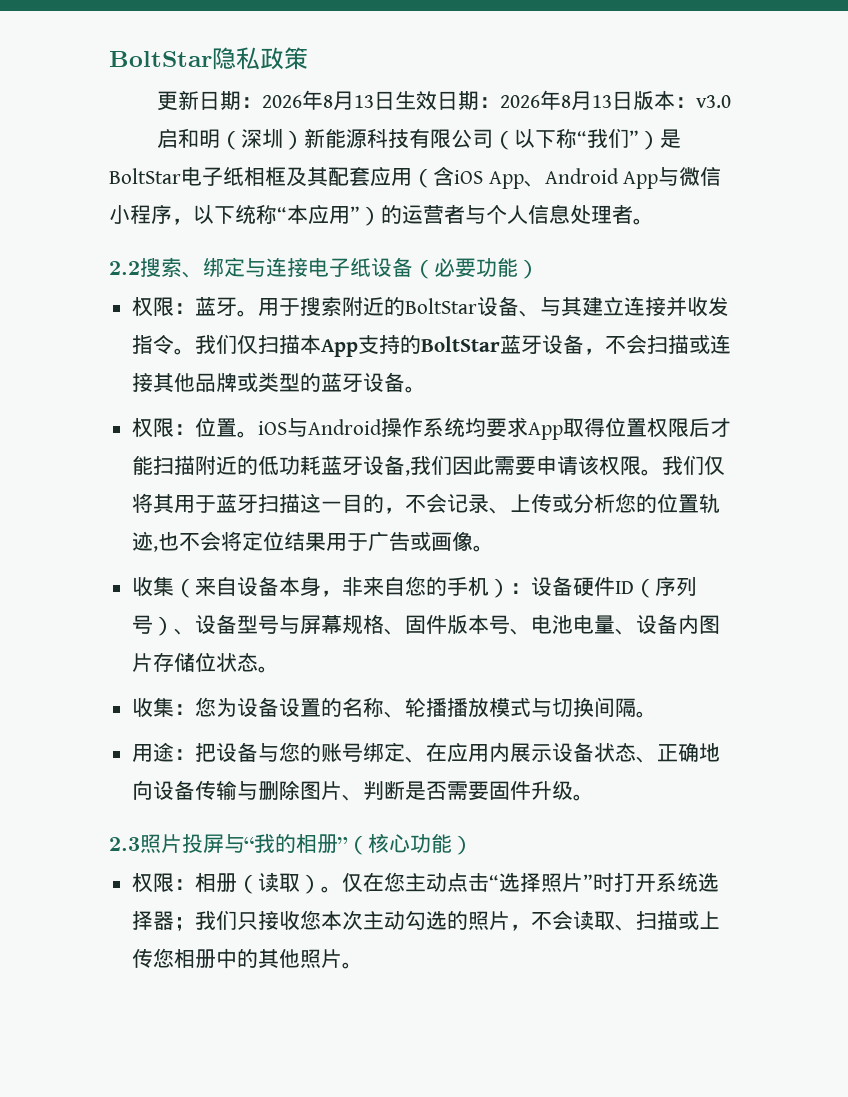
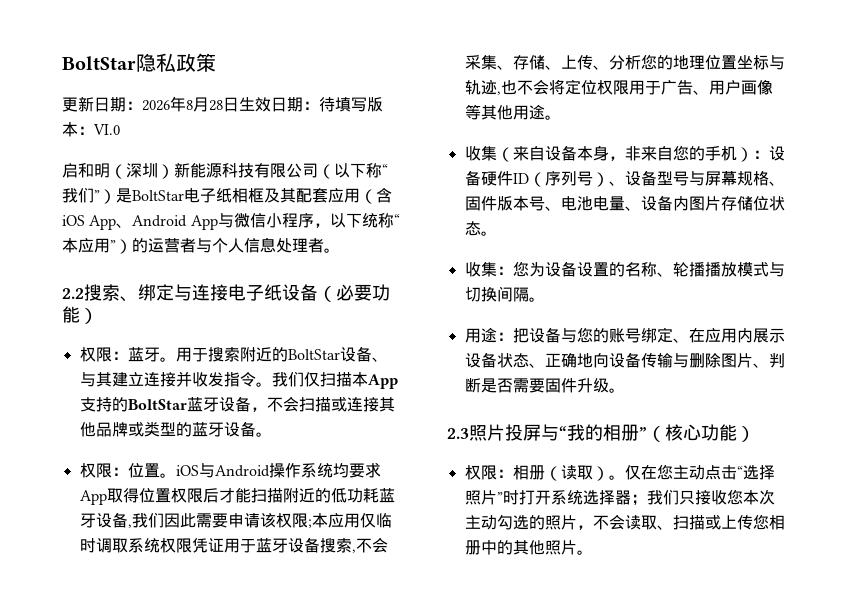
- 更新日期：2026年8月13日生效日期：2026年8月13日版本：v3.0
+ 更新日期：2026年8月28日生效日期：待填写版本：VI.0
- 权限：位置。iOS与Android操作系统均要求App取得位置权限后才能扫描附近的低功耗蓝牙设备,我们因此需要申请该权限。我们仅将其用于蓝牙扫描这一目的，不会记录、上传或分析您的位置轨迹,也不会将定位结果用于广告或画像。
+ 权限：位置。iOS与Android操作系统均要求App取得位置权限后才能扫描附近的低功耗蓝牙设备,我们因此需要申请该权限;本应用仅临时调取系统权限凭证用于蓝牙设备搜索,不会采集、存储、上传、分析您的地理位置坐标与轨迹,也不会将定位权限用于广告、用户画像等其他用途。

